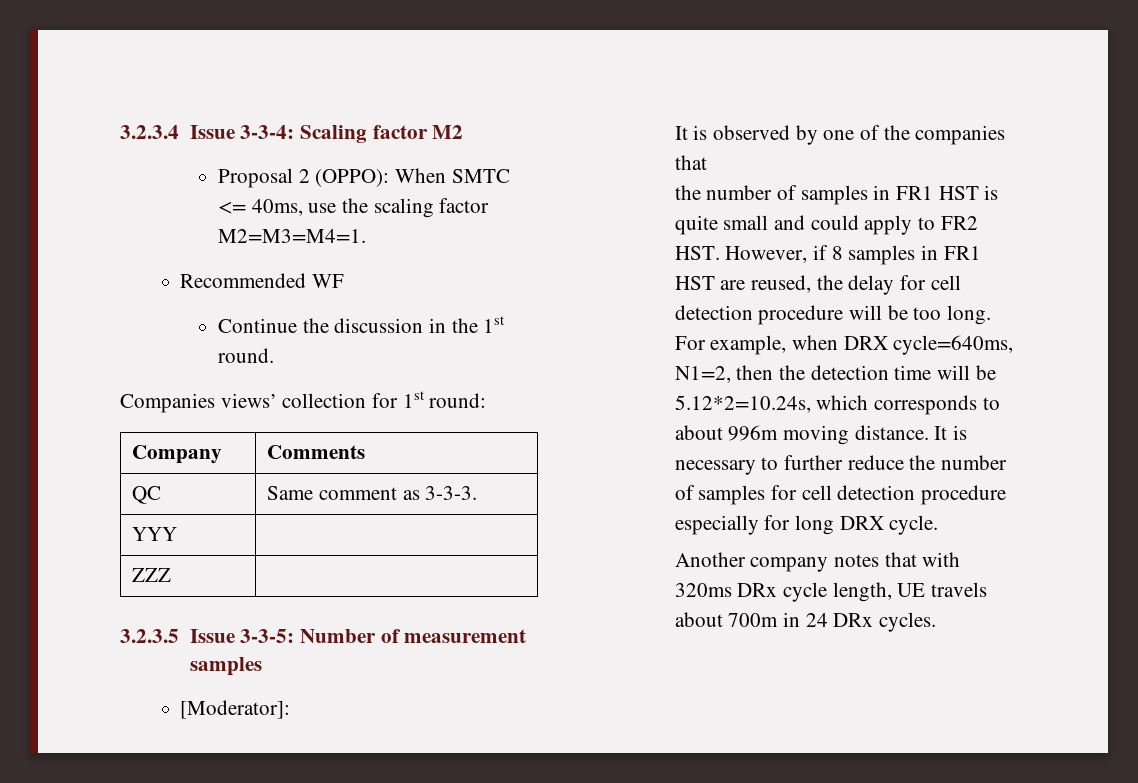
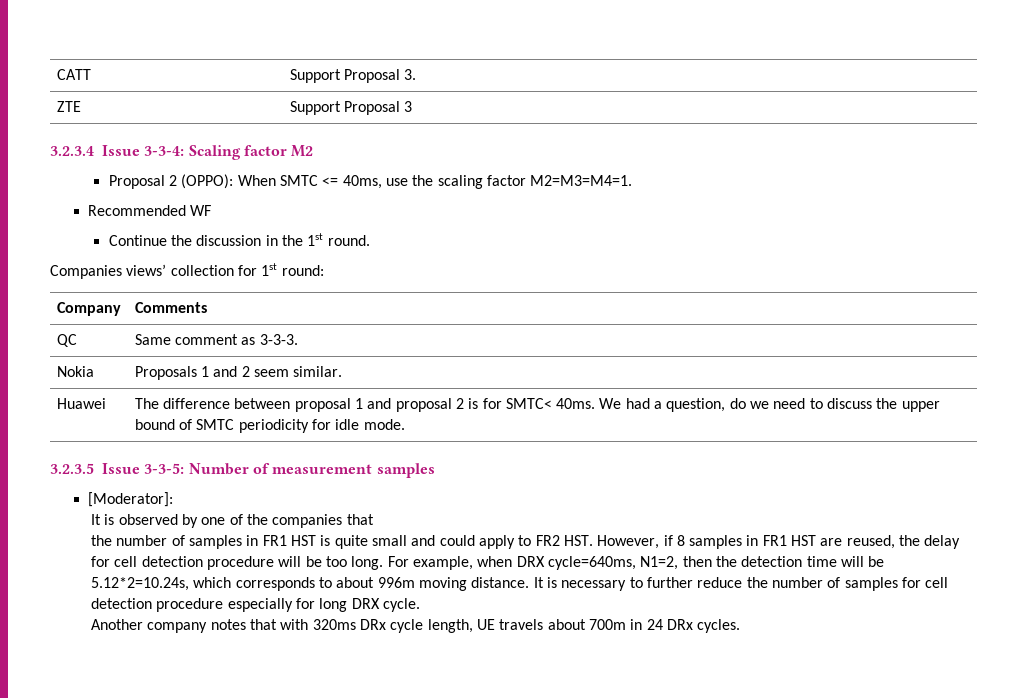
+ CATT | Support Proposal 3.
+ ZTE | Support Proposal 3
- YYY |
- ZZZ |
+ Nokia | Proposals 1 and 2 seem similar.
+ Huawei | The difference between proposal 1 and proposal 2 is for SMTC< 40ms. We had a question, do we need to discuss the upper bound of SMTC periodicity for idle mode.

